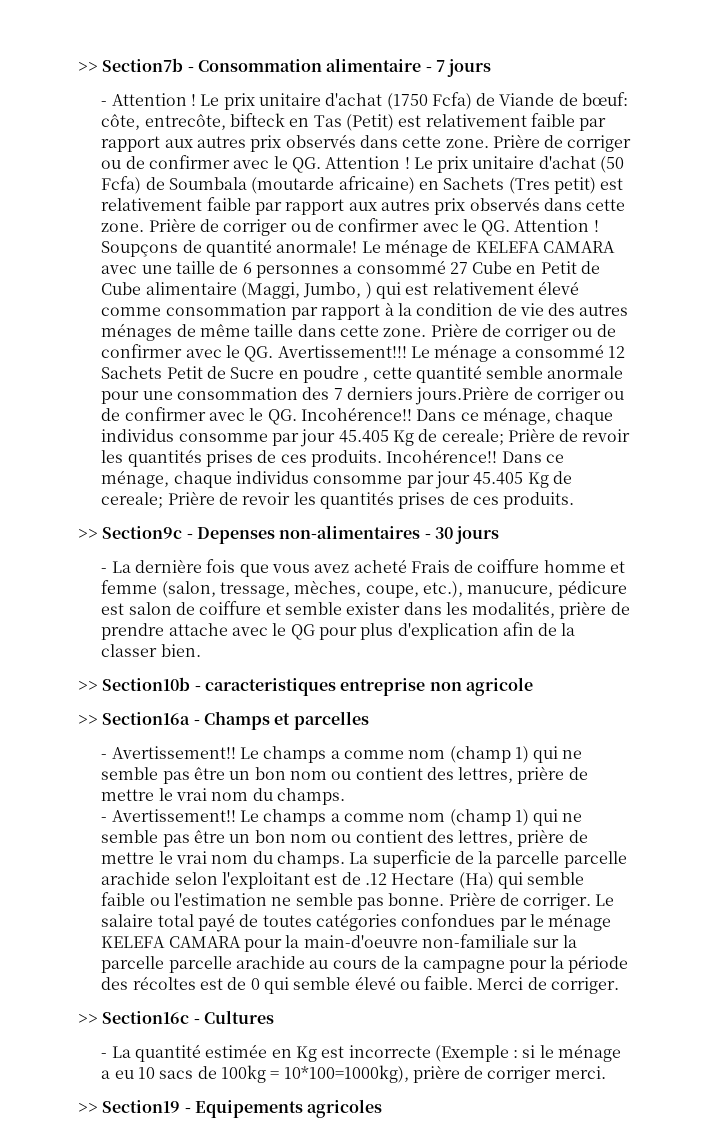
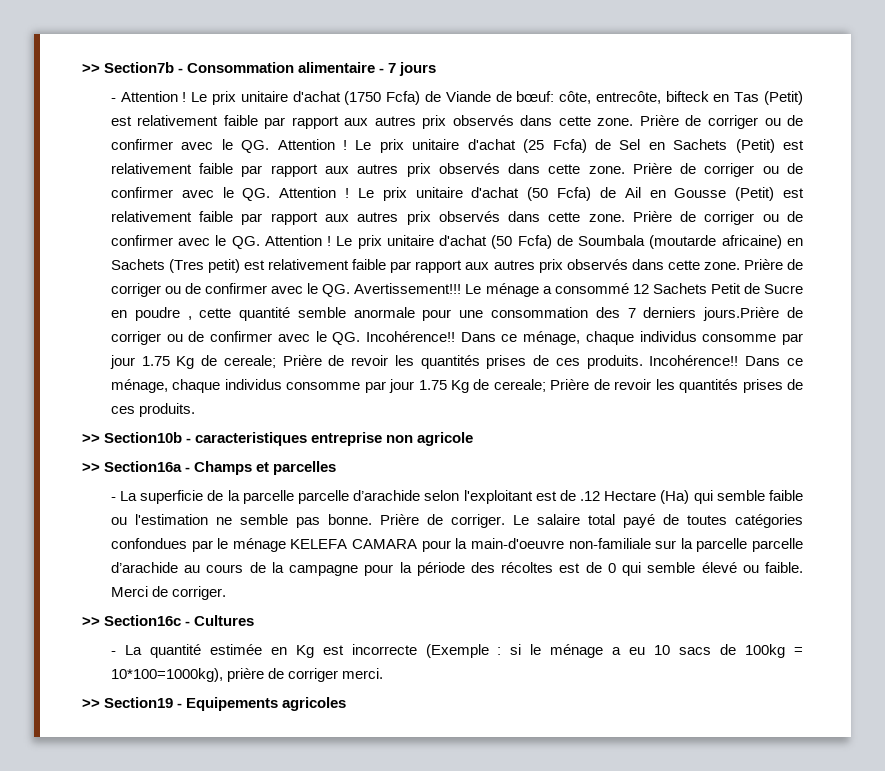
- Le prix unitaire d'achat (50 Fcfa) de Soumbala (moutarde africaine) en Sachets (Tres petit) est relativement faible par rapport aux autres prix observés dans cette zone.
+ Le prix unitaire d'achat (25 Fcfa) de Sel en Sachets (Petit) est relativement faible par rapport aux autres prix observés dans cette zone. Prière de corriger ou de confirmer avec le QG. Attention ! Le prix unitaire d'achat (50 Fcfa) de Ail en Gousse (Petit) est relativement faible par rapport aux autres prix observés dans cette zone. Prière de corriger ou de confirmer avec le QG. Attention ! Le prix unitaire d'achat (50 Fcfa) de Soumbala (moutarde africaine) en Sachets (Tres petit) est relativement faible par rapport aux autres prix observés dans cette zone.
- Prière de corriger ou de confirmer avec le QG. Attention ! Soupçons de quantité anormale! Le ménage de KELEFA CAMARA avec une taille de 6 personnes a consommé 27 Cube en Petit de Cube alimentaire (Maggi, Jumbo, ) qui est relativement élevé comme consommation par rapport à la condition de vie des autres ménages de même taille dans cette zone. Prière de corriger ou de confirmer avec le QG. Avertissement!!!
+ Prière de corriger ou de confirmer avec le QG. Avertissement!!!
- Le ménage a consommé 12 Sachets Petit de Sucre en poudre , cette quantité semble anormale pour une consommation des 7 derniers jours.Prière de corriger ou de confirmer avec le QG. Incohérence!! Dans ce ménage, chaque individus consomme par jour 45.405 Kg de cereale; Prière de revoir les quantités prises de ces produits. Incohérence!! Dans ce ménage, chaque individus consomme par jour 45.405 Kg de cereale; Prière de revoir les quantités prises de ces produits.
+ Le ménage a consommé 12 Sachets Petit de Sucre en poudre , cette quantité semble anormale pour une consommation des 7 derniers jours.Prière de corriger ou de confirmer avec le QG. Incohérence!! Dans ce ménage, chaque individus consomme par jour 1.75 Kg de cereale; Prière de revoir les quantités prises de ces produits. Incohérence!! Dans ce ménage, chaque individus consomme par jour 1.75 Kg de cereale; Prière de revoir les quantités prises de ces produits.
- >> Section9c - Depenses non-alimentaires - 30 jours
- - La dernière fois que vous avez acheté Frais de coiffure homme et femme (salon, tressage, mèches, coupe, etc.), manucure, pédicure est salon de coiffure et semble exister dans les modalités, prière de prendre attache avec le QG pour plus d'explication afin de la classer bien.
  >> Section16a - Champs et parcelles
- - Avertissement!! Le champs a comme nom (champ 1) qui ne semble pas être un bon nom ou contient des lettres, prière de mettre le vrai nom du champs.
- - Avertissement!! Le champs a comme nom (champ 1) qui ne semble pas être un bon nom ou contient des lettres, prière de mettre le vrai nom du champs. La superficie de la parcelle parcelle arachide selon l'exploitant est de .12 Hectare (Ha) qui semble faible ou l'estimation ne semble pas bonne.
+ - La superficie de la parcelle parcelle d’arachide selon l'exploitant est de .12 Hectare (Ha) qui semble faible ou l'estimation ne semble pas bonne.
- Le salaire total payé de toutes catégories confondues par le ménage KELEFA CAMARA pour la main-d'oeuvre non-familiale sur la parcelle parcelle arachide au cours de la campagne pour la période des récoltes est de 0 qui semble élevé ou faible.
+ Le salaire total payé de toutes catégories confondues par le ménage KELEFA CAMARA pour la main-d'oeuvre non-familiale sur la parcelle parcelle d’arachide au cours de la campagne pour la période des récoltes est de 0 qui semble élevé ou faible.

